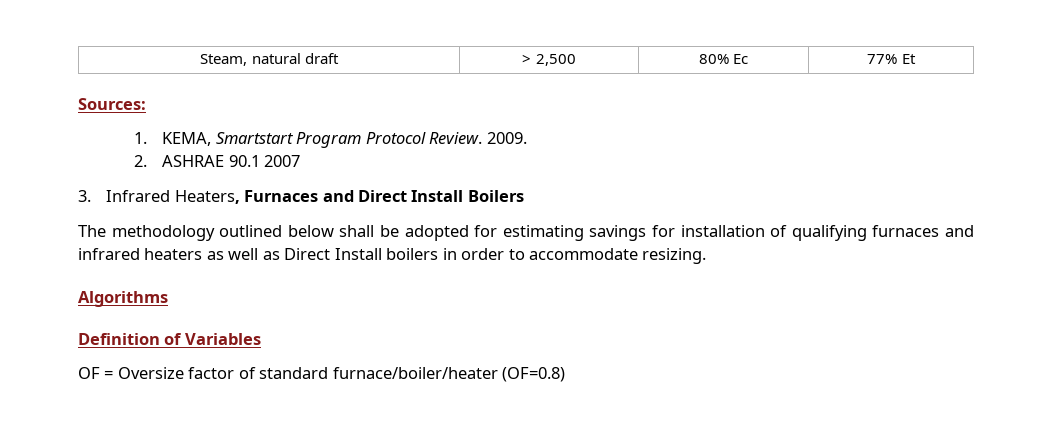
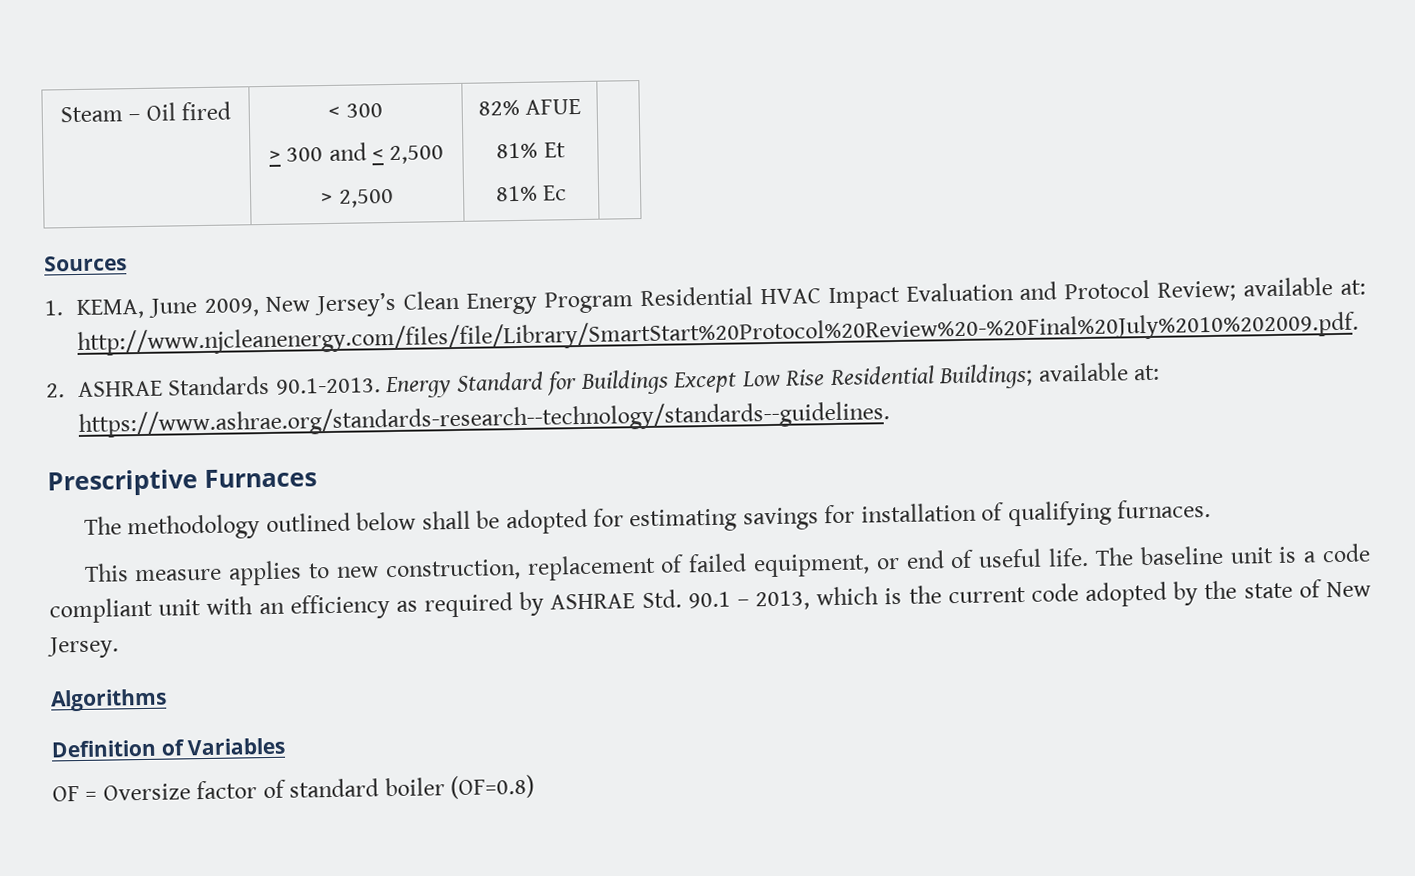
- Steam, natural draft | > 2,500 | 80% Ec | 77% Et
- Sources:
- 1. KEMA, Smartstart Program Protocol Review. 2009.
- 2. ASHRAE 90.1 2007
- 3. Infrared Heaters, Furnaces and Direct Install Boilers
+ Steam – Oil fired | < 300
+ > 300 and < 2,500
+ > 2,500 | 82% AFUE
+ 81% Et
+ 81% Ec |
+ Sources
+ 1. KEMA, June 2009, New Jersey’s Clean Energy Program Residential HVAC Impact Evaluation and Protocol Review; available at: http://www.njcleanenergy.com/files/file/Library/SmartStart%20Protocol%20Review%20-%20Final%20July%2010%202009.pdf.
+ 2. ASHRAE Standards 90.1-2013. Energy Standard for Buildings Except Low Rise Residential Buildings; available at: https://www.ashrae.org/standards-research--technology/standards--guidelines.
+ Prescriptive Furnaces
- The methodology outlined below shall be adopted for estimating savings for installation of qualifying furnaces and infrared heaters as well as Direct Install boilers in order to accommodate resizing.
+ The methodology outlined below shall be adopted for estimating savings for installation of qualifying furnaces.
+ This measure applies to new construction, replacement of failed equipment, or end of useful life. The baseline unit is a code compliant unit with an efficiency as required by ASHRAE Std. 90.1 – 2013, which is the current code adopted by the state of New Jersey.
- OF = Oversize factor of standard furnace/boiler/heater (OF=0.8)
+ OF = Oversize factor of standard boiler (OF=0.8)

